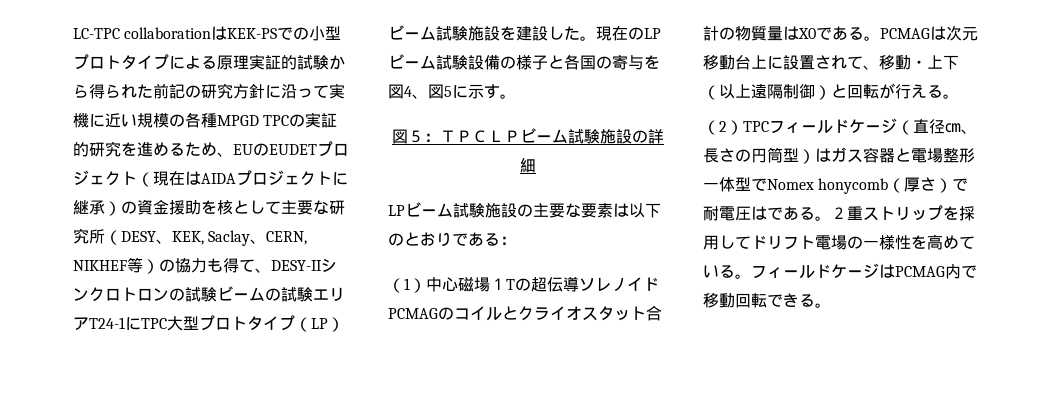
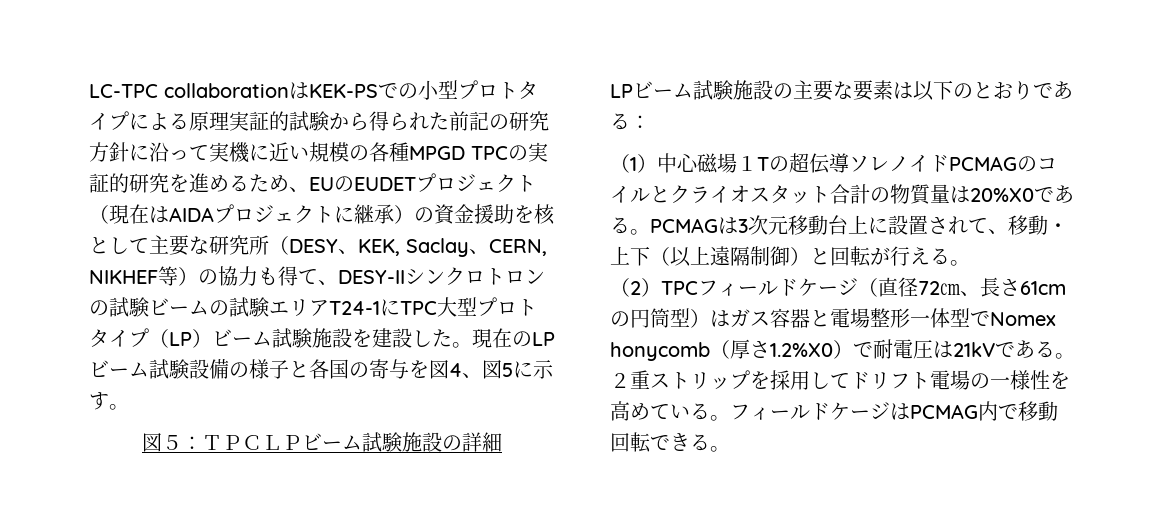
- （1）中心磁場１Tの超伝導ソレノイドPCMAGのコイルとクライオスタット合計の物質量はX0である。
+ （1）中心磁場１Tの超伝導ソレノイドPCMAGのコイルとクライオスタット合計の物質量は20%X0である。
- PCMAGは次元移動台上に設置されて、移動・上下（以上遠隔制御）と回転が行える。
+ PCMAGは3次元移動台上に設置されて、移動・上下（以上遠隔制御）と回転が行える。
- （2）TPCフィールドケージ（直径㎝、長さの円筒型）はガス容器と電場整形一体型でNomex honycomb（厚さ）で耐電圧はである。
+ （2）TPCフィールドケージ（直径72㎝、長さ61cmの円筒型）はガス容器と電場整形一体型でNomex honycomb（厚さ1.2%X0）で耐電圧は21kVである。

